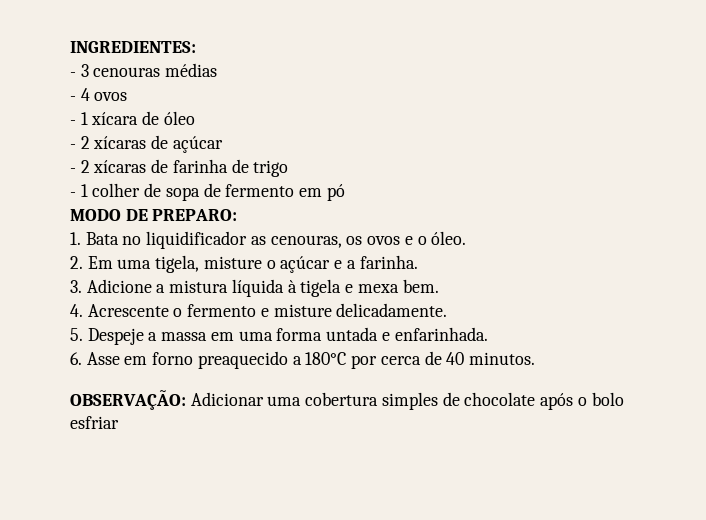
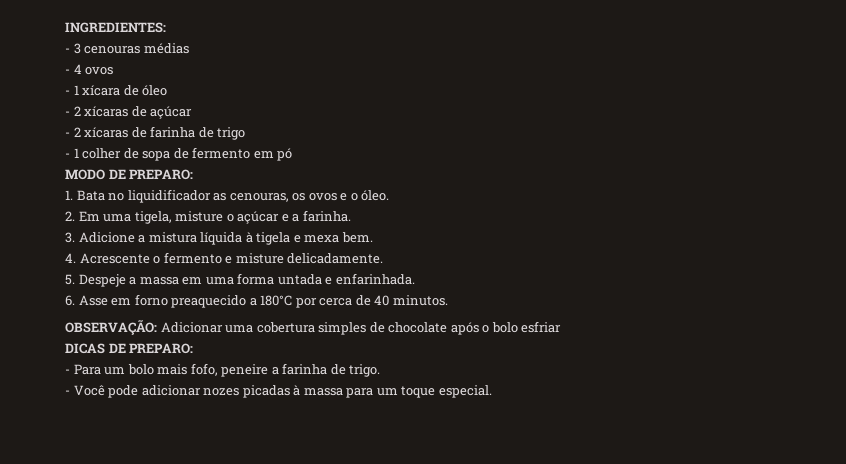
+ DICAS DE PREPARO:
+ - Para um bolo mais fofo, peneire a farinha de trigo.
+ - Você pode adicionar nozes picadas à massa para um toque especial.

